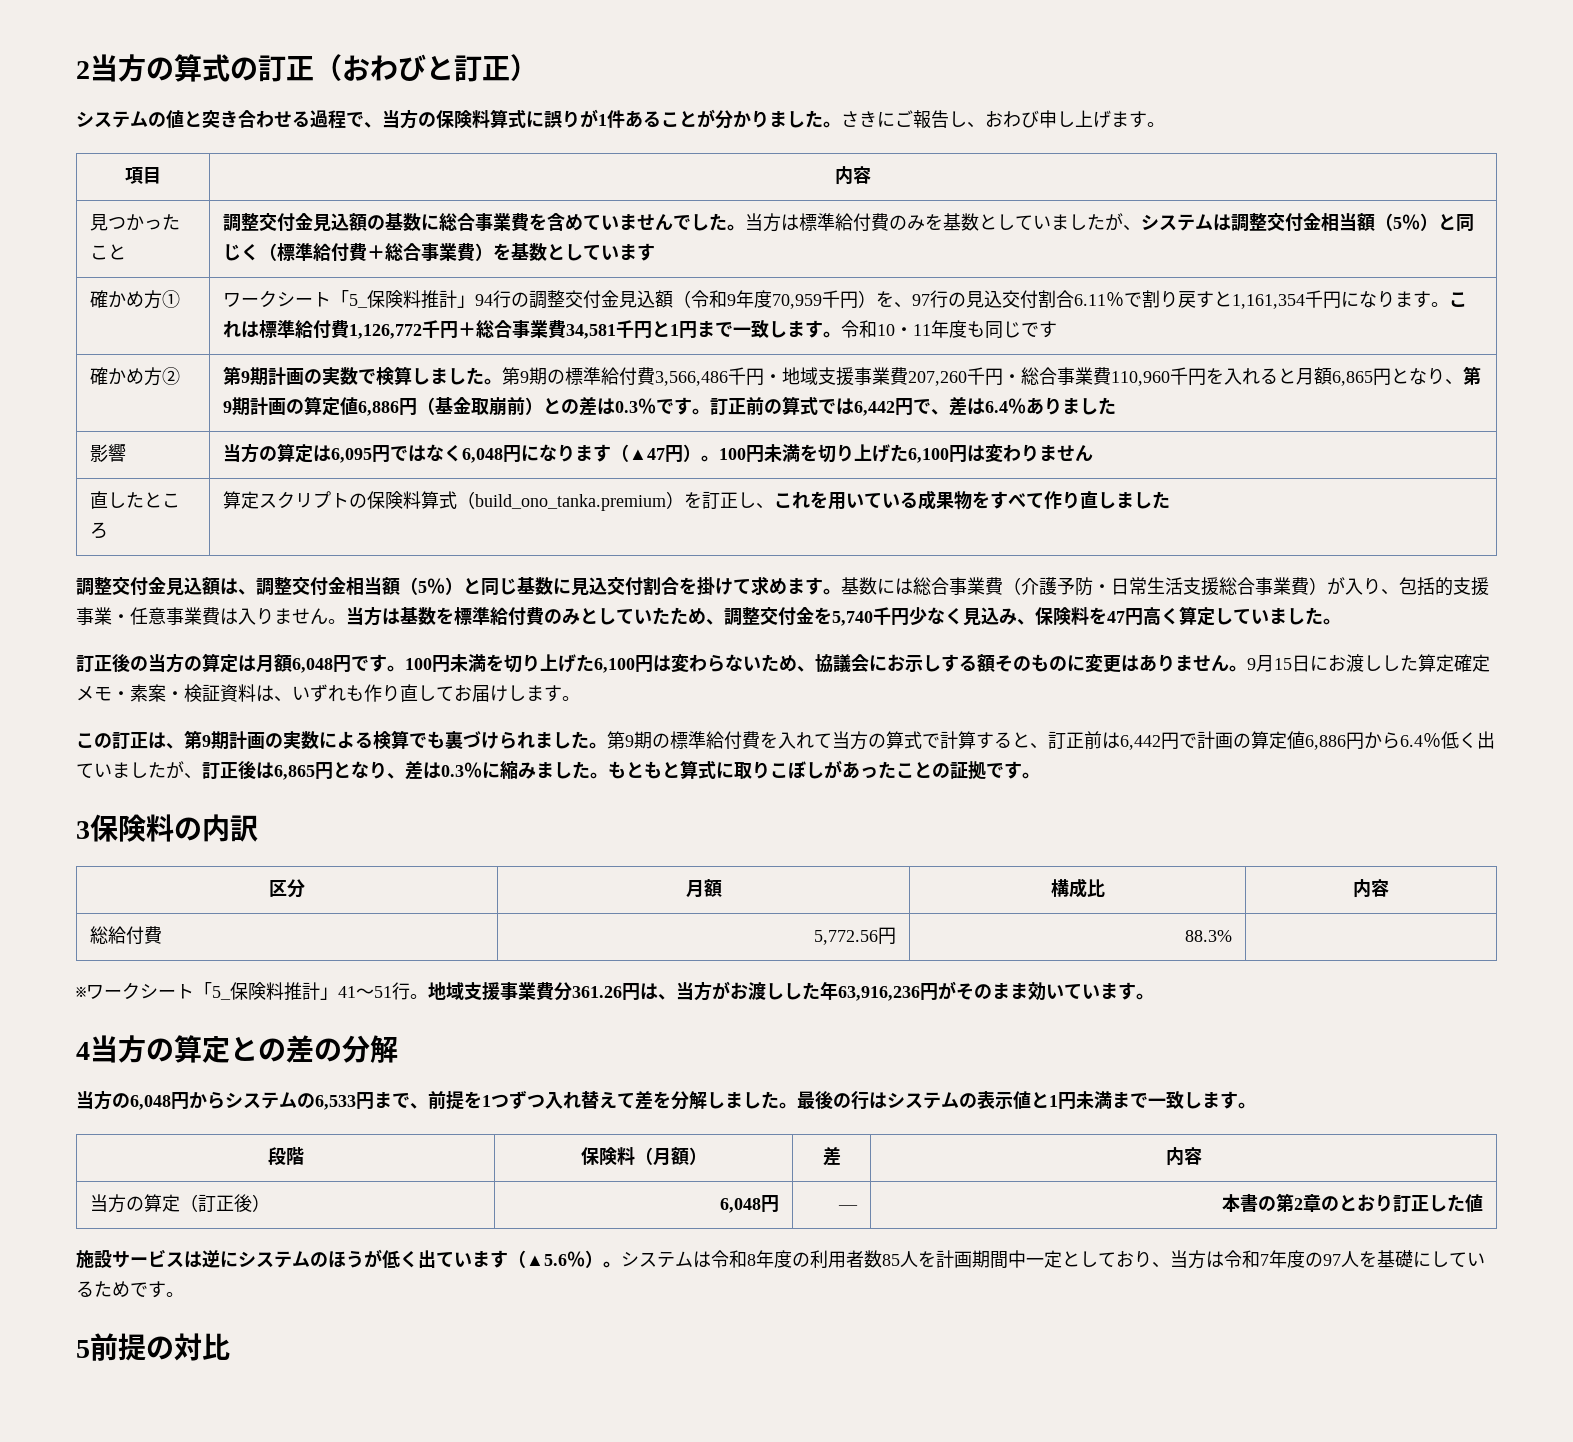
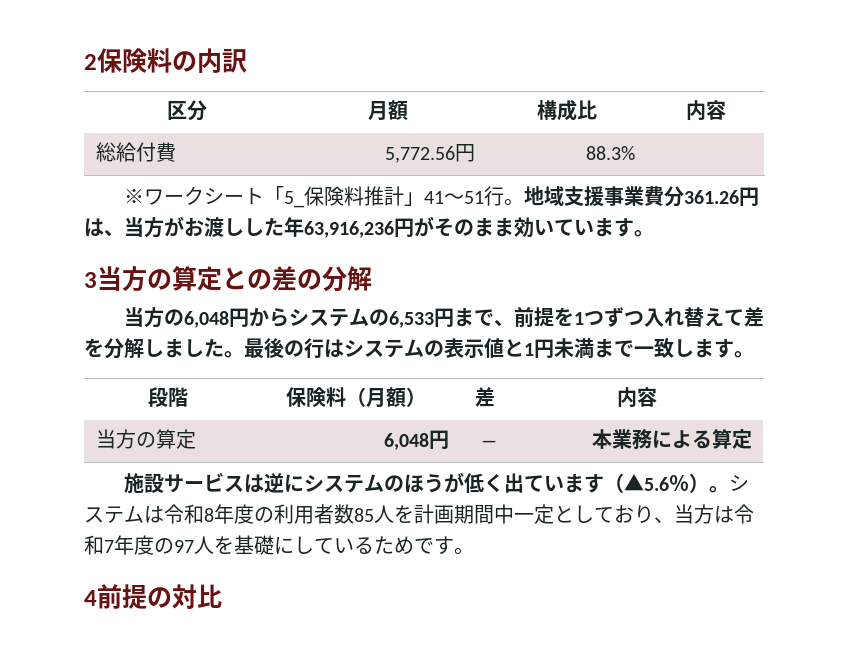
- 2当方の算式の訂正（おわびと訂正）
- システムの値と突き合わせる過程で、当方の保険料算式に誤りが1件あることが分かりました。さきにご報告し、おわび申し上げます。
- 項目 | 内容
- 見つかったこと | 調整交付金見込額の基数に総合事業費を含めていませんでした。当方は標準給付費のみを基数としていましたが、システムは調整交付金相当額（5％）と同じく（標準給付費＋総合事業費）を基数としています
- 確かめ方① | ワークシート「5_保険料推計」94行の調整交付金見込額（令和9年度70,959千円）を、97行の見込交付割合6.11％で割り戻すと1,161,354千円になります。これは標準給付費1,126,772千円＋総合事業費34,581千円と1円まで一致します。令和10・11年度も同じです
- 確かめ方② | 第9期計画の実数で検算しました。第9期の標準給付費3,566,486千円・地域支援事業費207,260千円・総合事業費110,960千円を入れると月額6,865円となり、第9期計画の算定値6,886円（基金取崩前）との差は0.3％です。訂正前の算式では6,442円で、差は6.4％ありました
- 影響 | 当方の算定は6,095円ではなく6,048円になります（▲47円）。100円未満を切り上げた6,100円は変わりません
- 直したところ | 算定スクリプトの保険料算式（build_ono_tanka.premium）を訂正し、これを用いている成果物をすべて作り直しました
- 調整交付金見込額は、調整交付金相当額（5％）と同じ基数に見込交付割合を掛けて求めます。基数には総合事業費（介護予防・日常生活支援総合事業費）が入り、包括的支援事業・任意事業費は入りません。当方は基数を標準給付費のみとしていたため、調整交付金を5,740千円少なく見込み、保険料を47円高く算定していました。
- 訂正後の当方の算定は月額6,048円です。100円未満を切り上げた6,100円は変わらないため、協議会にお示しする額そのものに変更はありません。9月15日にお渡しした算定確定メモ・素案・検証資料は、いずれも作り直してお届けします。
- この訂正は、第9期計画の実数による検算でも裏づけられました。第9期の標準給付費を入れて当方の算式で計算すると、訂正前は6,442円で計画の算定値6,886円から6.4％低く出ていましたが、訂正後は6,865円となり、差は0.3％に縮みました。もともと算式に取りこぼしがあったことの証拠です。
- 3保険料の内訳
+ 2保険料の内訳
- 4当方の算定との差の分解
+ 3当方の算定との差の分解
- 当方の算定（訂正後） | 6,048円 | ― | 本書の第2章のとおり訂正した値
+ 当方の算定 | 6,048円 | ― | 本業務による算定
- 5前提の対比
+ 4前提の対比

